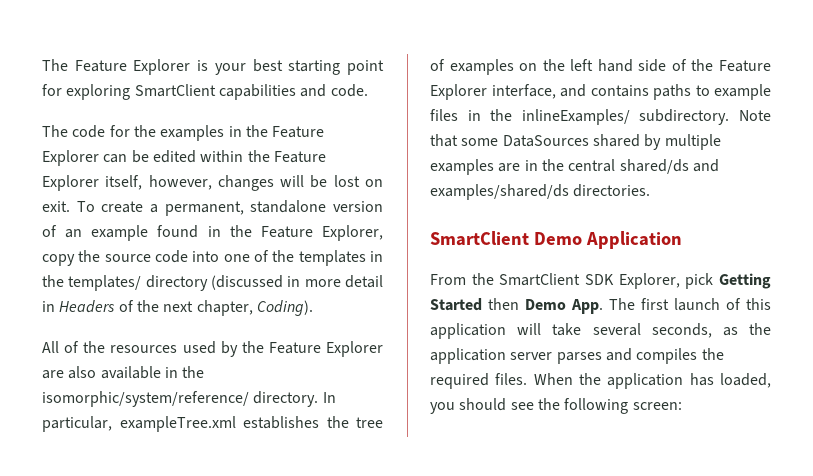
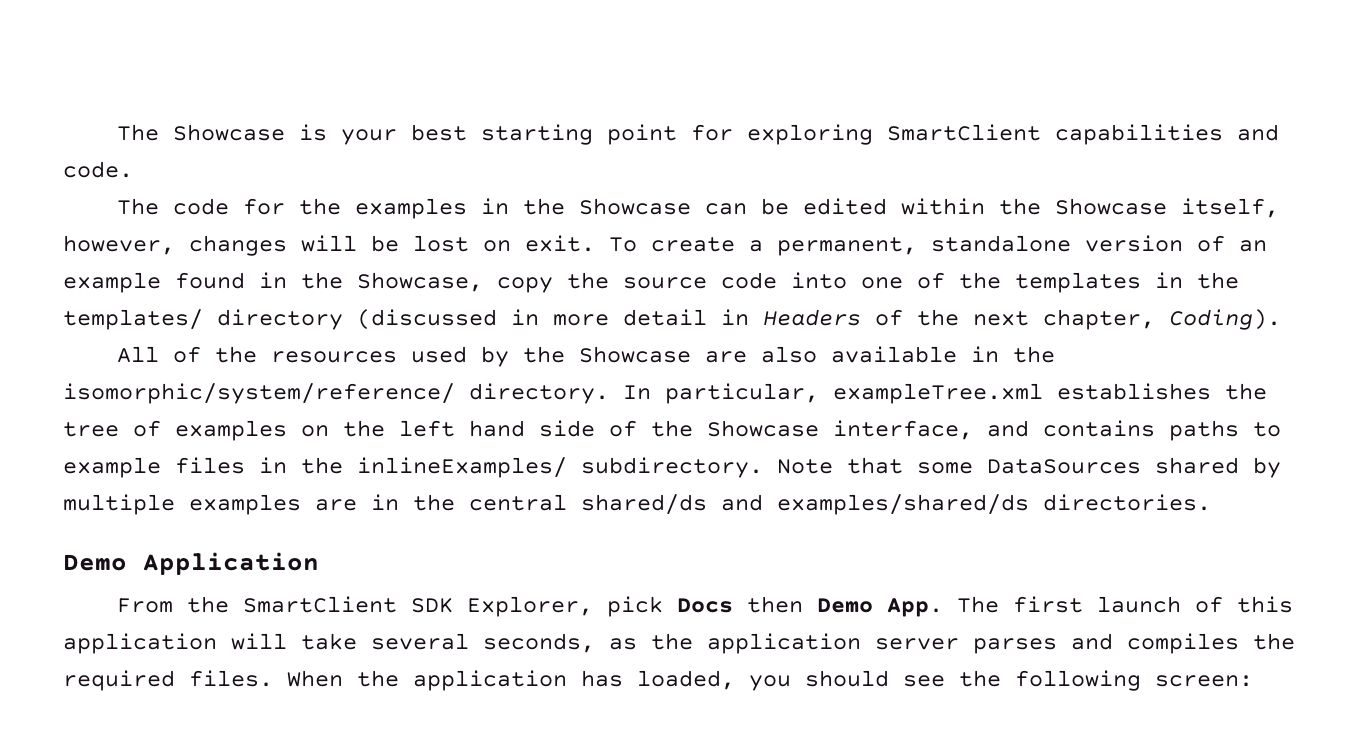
- The Feature Explorer is your best starting point for exploring SmartClient capabilities and code.
+ The Showcase is your best starting point for exploring SmartClient capabilities and code.
- The code for the examples in the Feature Explorer can be edited within the Feature Explorer itself, however, changes will be lost on exit.
+ The code for the examples in the Showcase can be edited within the Showcase itself, however, changes will be lost on exit.
- To create a permanent, standalone version of an example found in the Feature Explorer, copy the source code into one of the templates in the templates/ directory (discussed in more detail in Headers of the next chapter, Coding).
+ To create a permanent, standalone version of an example found in the Showcase, copy the source code into one of the templates in the templates/ directory (discussed in more detail in Headers of the next chapter, Coding).
- All of the resources used by the Feature Explorer are also available in the isomorphic/system/reference/ directory.
+ All of the resources used by the Showcase are also available in the isomorphic/system/reference/ directory.
- In particular, exampleTree.xml establishes the tree of examples on the left hand side of the Feature Explorer interface, and contains paths to example files in the inlineExamples/ subdirectory.
+ In particular, exampleTree.xml establishes the tree of examples on the left hand side of the Showcase interface, and contains paths to example files in the inlineExamples/ subdirectory.
- SmartClient Demo Application
+ Demo Application
- From the SmartClient SDK Explorer, pick Getting Started then Demo App. The first launch of this application will take several seconds, as the application server parses and compiles the required files.
+ From the SmartClient SDK Explorer, pick Docs then Demo App. The first launch of this application will take several seconds, as the application server parses and compiles the required files.

